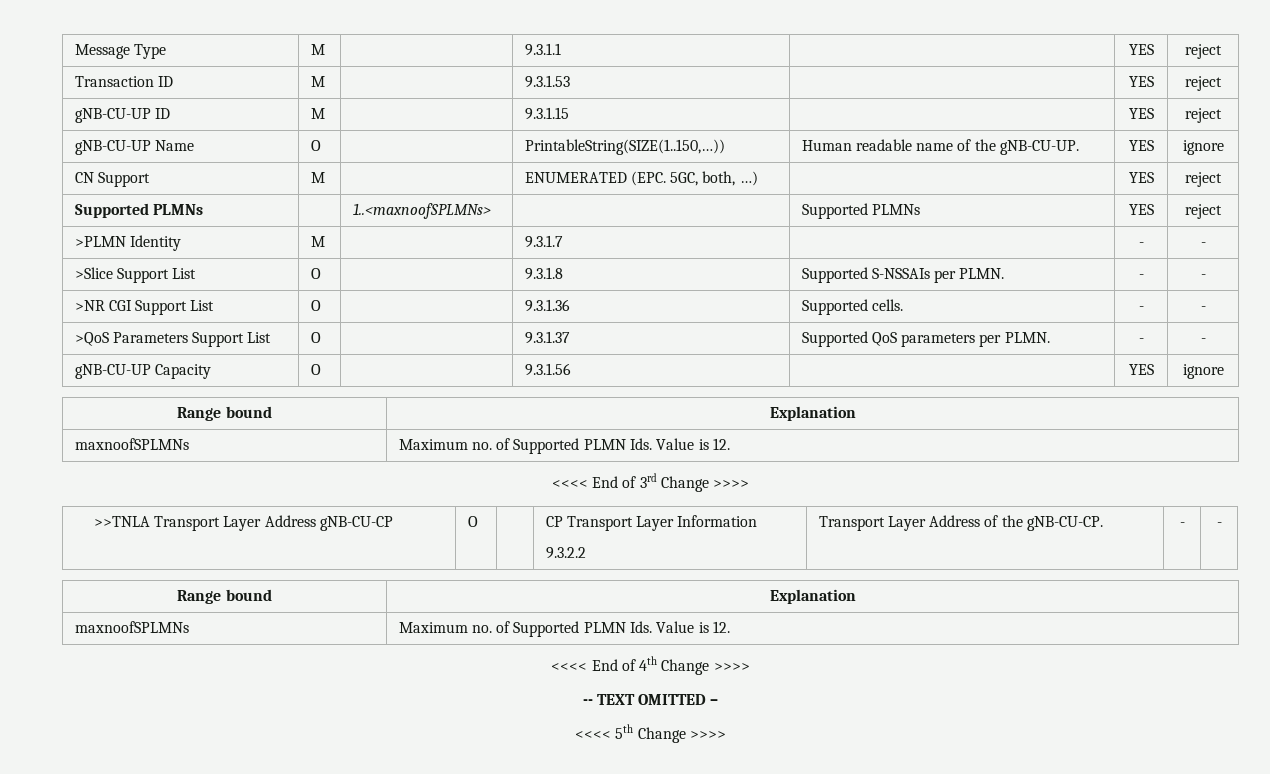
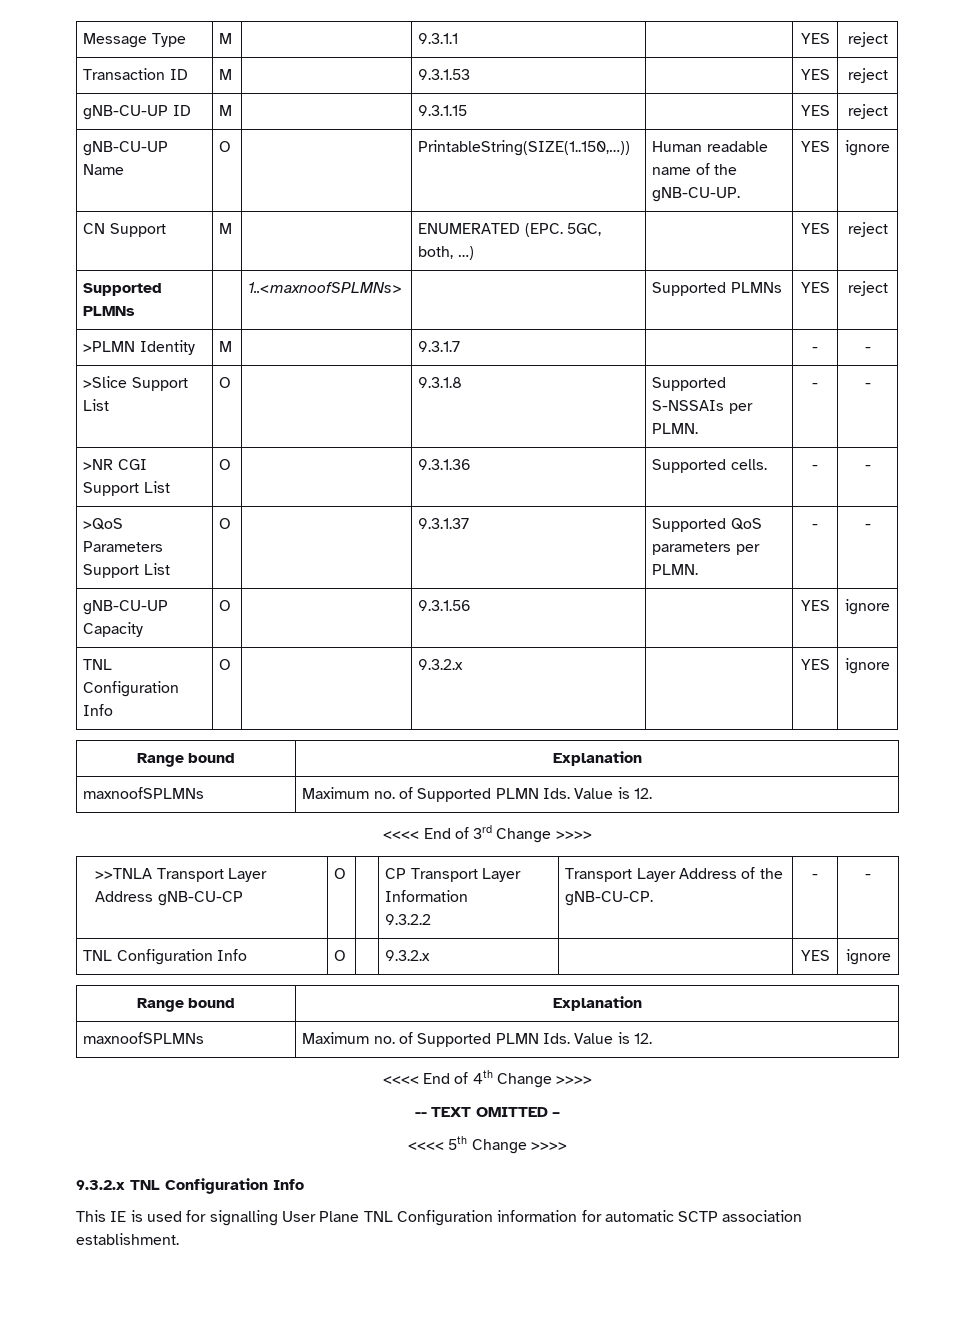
  gNB-CU-UP Capacity | O | | 9.3.1.56 | | YES | ignore
+ TNL Configuration Info | O | | 9.3.2.x | | YES | ignore
  >>TNLA Transport Layer Address gNB-CU-CP | O | | CP Transport Layer Information
  9.3.2.2 | Transport Layer Address of the gNB-CU-CP. | - | -
+ TNL Configuration Info | O | | 9.3.2.x | | YES | ignore
+ 9.3.2.x TNL Configuration Info
+ This IE is used for signalling User Plane TNL Configuration information for automatic SCTP association establishment.

